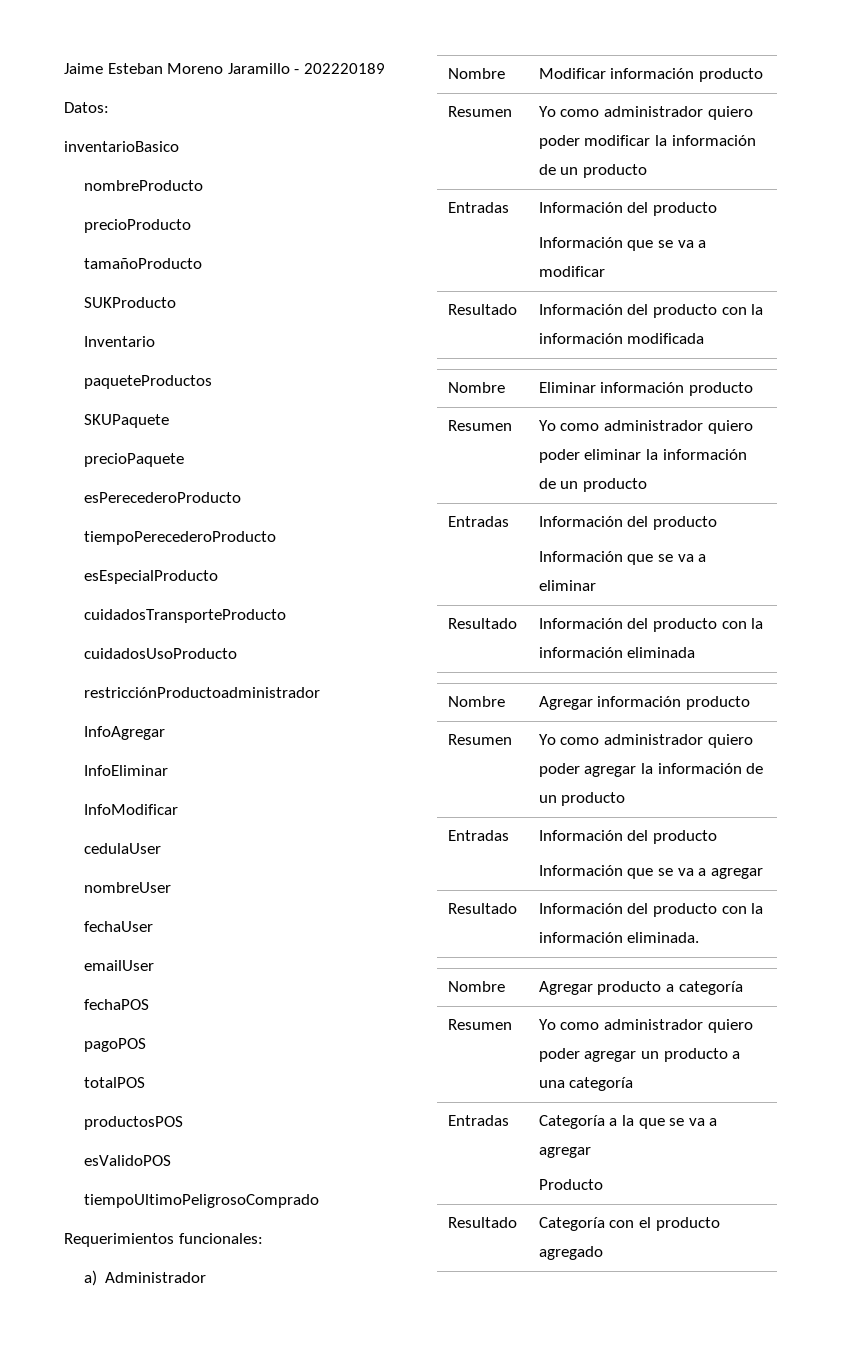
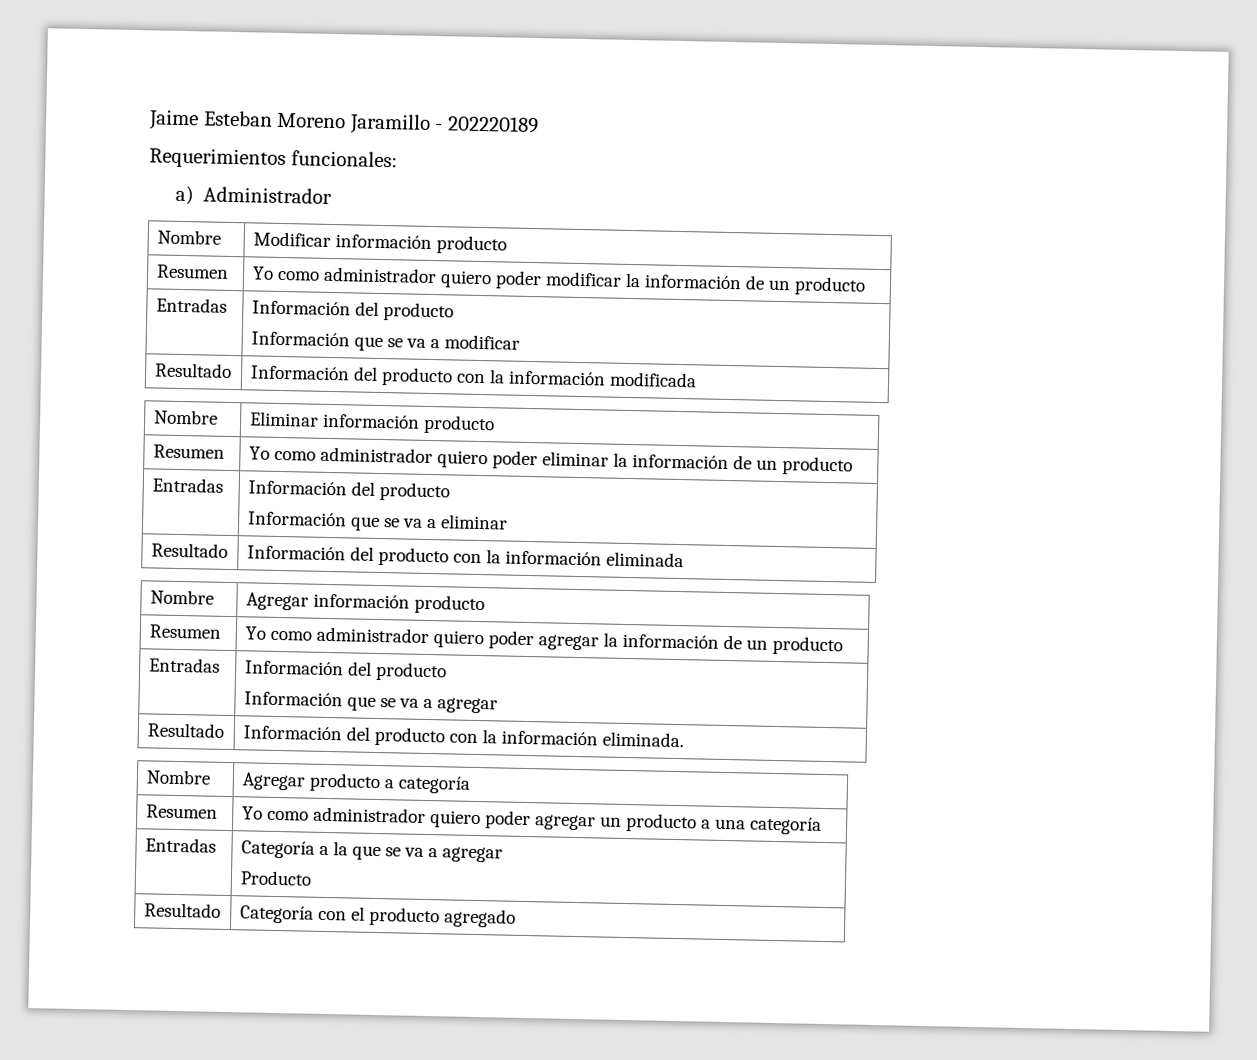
- Datos:
- inventarioBasico
- nombreProducto
- precioProducto
- tamañoProducto
- SUKProducto
- Inventario
- paqueteProductos
- SKUPaquete
- precioPaquete
- esPerecederoProducto
- tiempoPerecederoProducto
- esEspecialProducto
- cuidadosTransporteProducto
- cuidadosUsoProducto
- restricciónProductoadministrador
- InfoAgregar
- InfoEliminar
- InfoModificar
- cedulaUser
- nombreUser
- fechaUser
- emailUser
- fechaPOS
- pagoPOS
- totalPOS
- productosPOS
- esValidoPOS
- tiempoUltimoPeligrosoComprado

